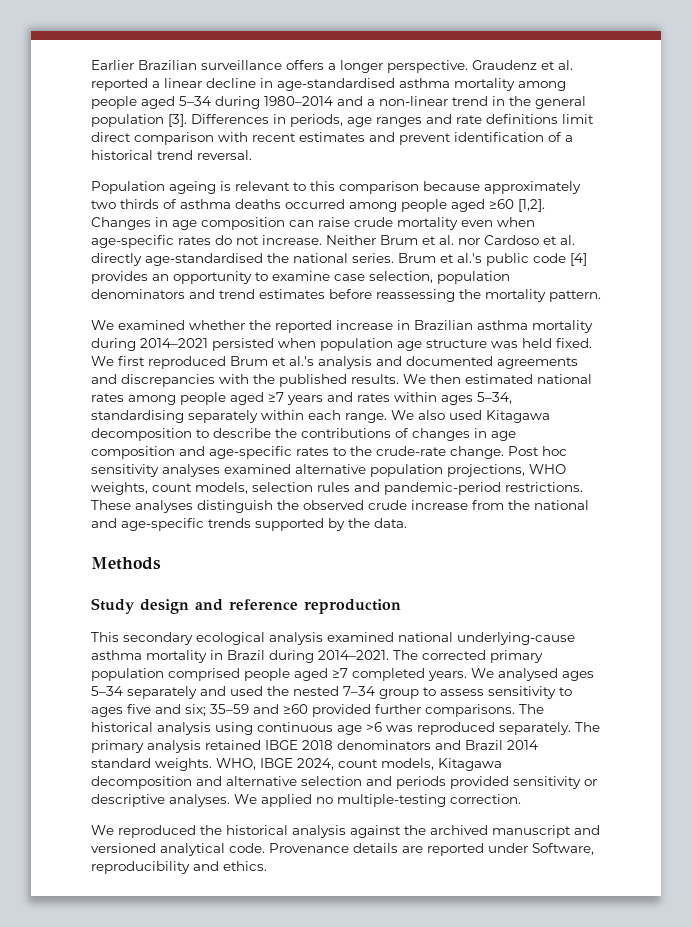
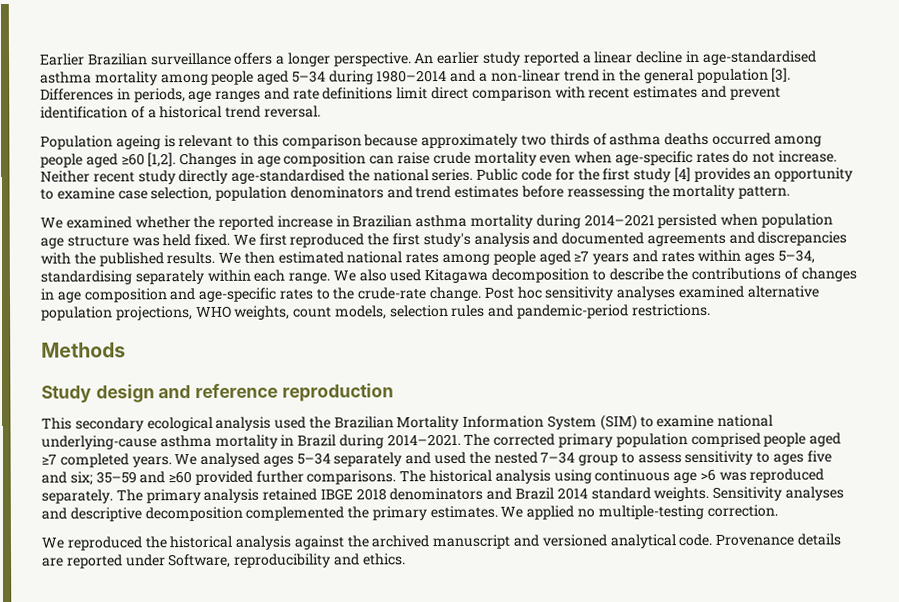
- Graudenz et al. reported a linear decline in age-standardised asthma mortality among people aged 5–34 during 1980–2014 and a non-linear trend in the general population [3].
+ An earlier study reported a linear decline in age-standardised asthma mortality among people aged 5–34 during 1980–2014 and a non-linear trend in the general population [3].
- Neither Brum et al. nor Cardoso et al. directly age-standardised the national series.
+ Neither recent study directly age-standardised the national series.
- Brum et al.'s public code [4] provides an opportunity to examine case selection, population denominators and trend estimates before reassessing the mortality pattern.
+ Public code for the first study [4] provides an opportunity to examine case selection, population denominators and trend estimates before reassessing the mortality pattern.
- We first reproduced Brum et al.'s analysis and documented agreements and discrepancies with the published results.
+ We first reproduced the first study's analysis and documented agreements and discrepancies with the published results.
- These analyses distinguish the observed crude increase from the national and age-specific trends supported by the data.
- This secondary ecological analysis examined national underlying-cause asthma mortality in Brazil during 2014–2021.
+ This secondary ecological analysis used the Brazilian Mortality Information System (SIM) to examine national underlying-cause asthma mortality in Brazil during 2014–2021.
- WHO, IBGE 2024, count models, Kitagawa decomposition and alternative selection and periods provided sensitivity or descriptive analyses.
+ Sensitivity analyses and descriptive decomposition complemented the primary estimates.

